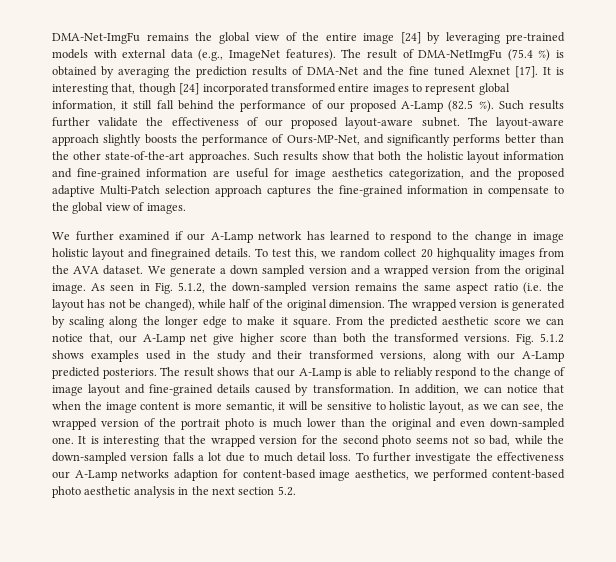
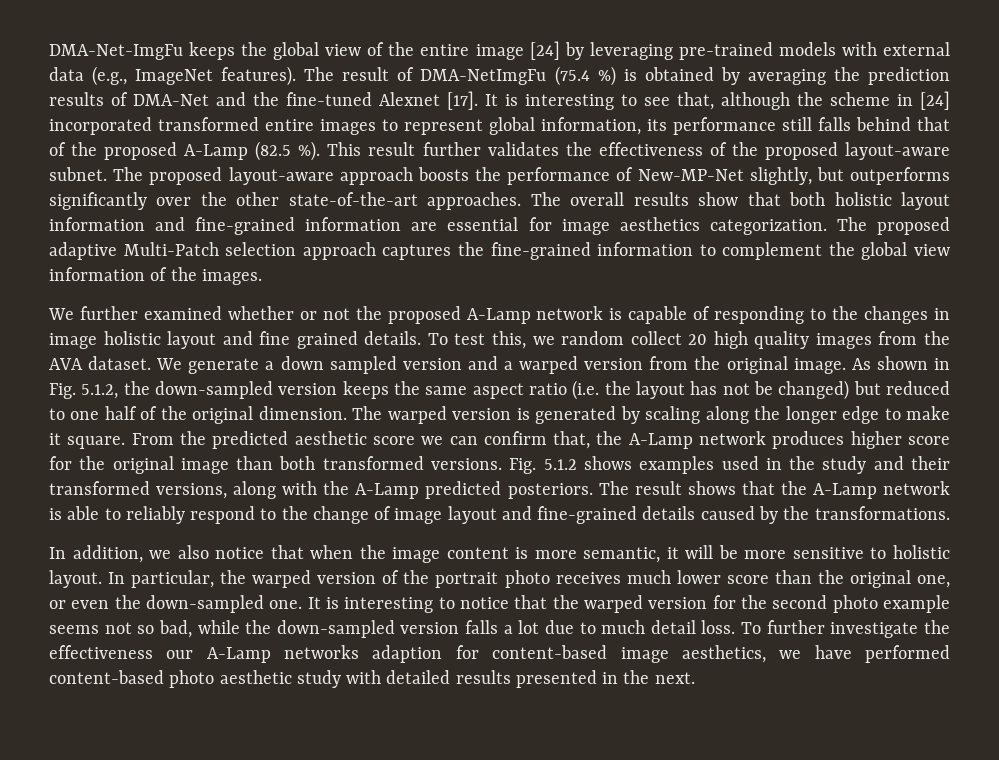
- DMA-Net-ImgFu remains the global view of the entire image [24] by leveraging pre-trained models with external data (e.g., ImageNet features).
+ DMA-Net-ImgFu keeps the global view of the entire image [24] by leveraging pre-trained models with external data (e.g., ImageNet features).
- The result of DMA-NetImgFu (75.4 %) is obtained by averaging the prediction results of DMA-Net and the fine tuned Alexnet [17].
+ The result of DMA-NetImgFu (75.4 %) is obtained by averaging the prediction results of DMA-Net and the fine-tuned Alexnet [17].
- It is interesting that, though [24] incorporated transformed entire images to represent global information, it still fall behind the performance of our proposed A-Lamp (82.5 %). Such results further validate the effectiveness of our proposed layout-aware subnet.
+ It is interesting to see that, although the scheme in [24] incorporated transformed entire images to represent global information, its performance still falls behind that of the proposed A-Lamp (82.5 %). This result further validates the effectiveness of the proposed layout-aware subnet.
- The layout-aware approach slightly boosts the performance of Ours-MP-Net, and significantly performs better than the other state-of-the-art approaches.
+ The proposed layout-aware approach boosts the performance of New-MP-Net slightly, but outperforms significantly over the other state-of-the-art approaches.
- Such results show that both the holistic layout information and fine-grained information are useful for image aesthetics categorization, and the proposed adaptive Multi-Patch selection approach captures the fine-grained information in compensate to the global view of images.
- We further examined if our A-Lamp network has learned to respond to the change in image holistic layout and finegrained details.
+ The overall results show that both holistic layout information and fine-grained information are essential for image aesthetics categorization. The proposed adaptive Multi-Patch selection approach captures the fine-grained information to complement the global view information of the images.
+ We further examined whether or not the proposed A-Lamp network is capable of responding to the changes in image holistic layout and fine grained details.
- To test this, we random collect 20 highquality images from the AVA dataset.
+ To test this, we random collect 20 high quality images from the AVA dataset.
- We generate a down sampled version and a wrapped version from the original image.
+ We generate a down sampled version and a warped version from the original image.
- As seen in Fig. 5.1.2, the down-sampled version remains the same aspect ratio (i.e. the layout has not be changed), while half of the original dimension.
+ As shown in Fig. 5.1.2, the down-sampled version keeps the same aspect ratio (i.e. the layout has not be changed) but reduced to one half of the original dimension.
- The wrapped version is generated by scaling along the longer edge to make it square.
+ The warped version is generated by scaling along the longer edge to make it square.
- From the predicted aesthetic score we can notice that, our A-Lamp net give higher score than both the transformed versions.
+ From the predicted aesthetic score we can confirm that, the A-Lamp network produces higher score for the original image than both transformed versions.
- Fig. 5.1.2 shows examples used in the study and their transformed versions, along with our A-Lamp predicted posteriors.
+ Fig. 5.1.2 shows examples used in the study and their transformed versions, along with the A-Lamp predicted posteriors.
- The result shows that our A-Lamp is able to reliably respond to the change of image layout and fine-grained details caused by transformation. In addition, we can notice that when the image content is more semantic, it will be sensitive to holistic layout, as we can see, the wrapped version of the portrait photo is much lower than the original and even down-sampled one.
+ The result shows that the A-Lamp network is able to reliably respond to the change of image layout and fine-grained details caused by the transformations.
+ In addition, we also notice that when the image content is more semantic, it will be more sensitive to holistic layout. In particular, the warped version of the portrait photo receives much lower score than the original one, or even the down-sampled one.
- It is interesting that the wrapped version for the second photo seems not so bad, while the down-sampled version falls a lot due to much detail loss.
+ It is interesting to notice that the warped version for the second photo example seems not so bad, while the down-sampled version falls a lot due to much detail loss.
- To further investigate the effectiveness our A-Lamp networks adaption for content-based image aesthetics, we performed content-based photo aesthetic analysis in the next section 5.2.
+ To further investigate the effectiveness our A-Lamp networks adaption for content-based image aesthetics, we have performed content-based photo aesthetic study with detailed results presented in the next.

